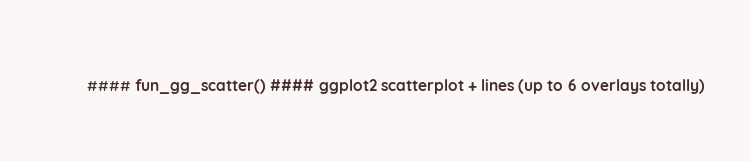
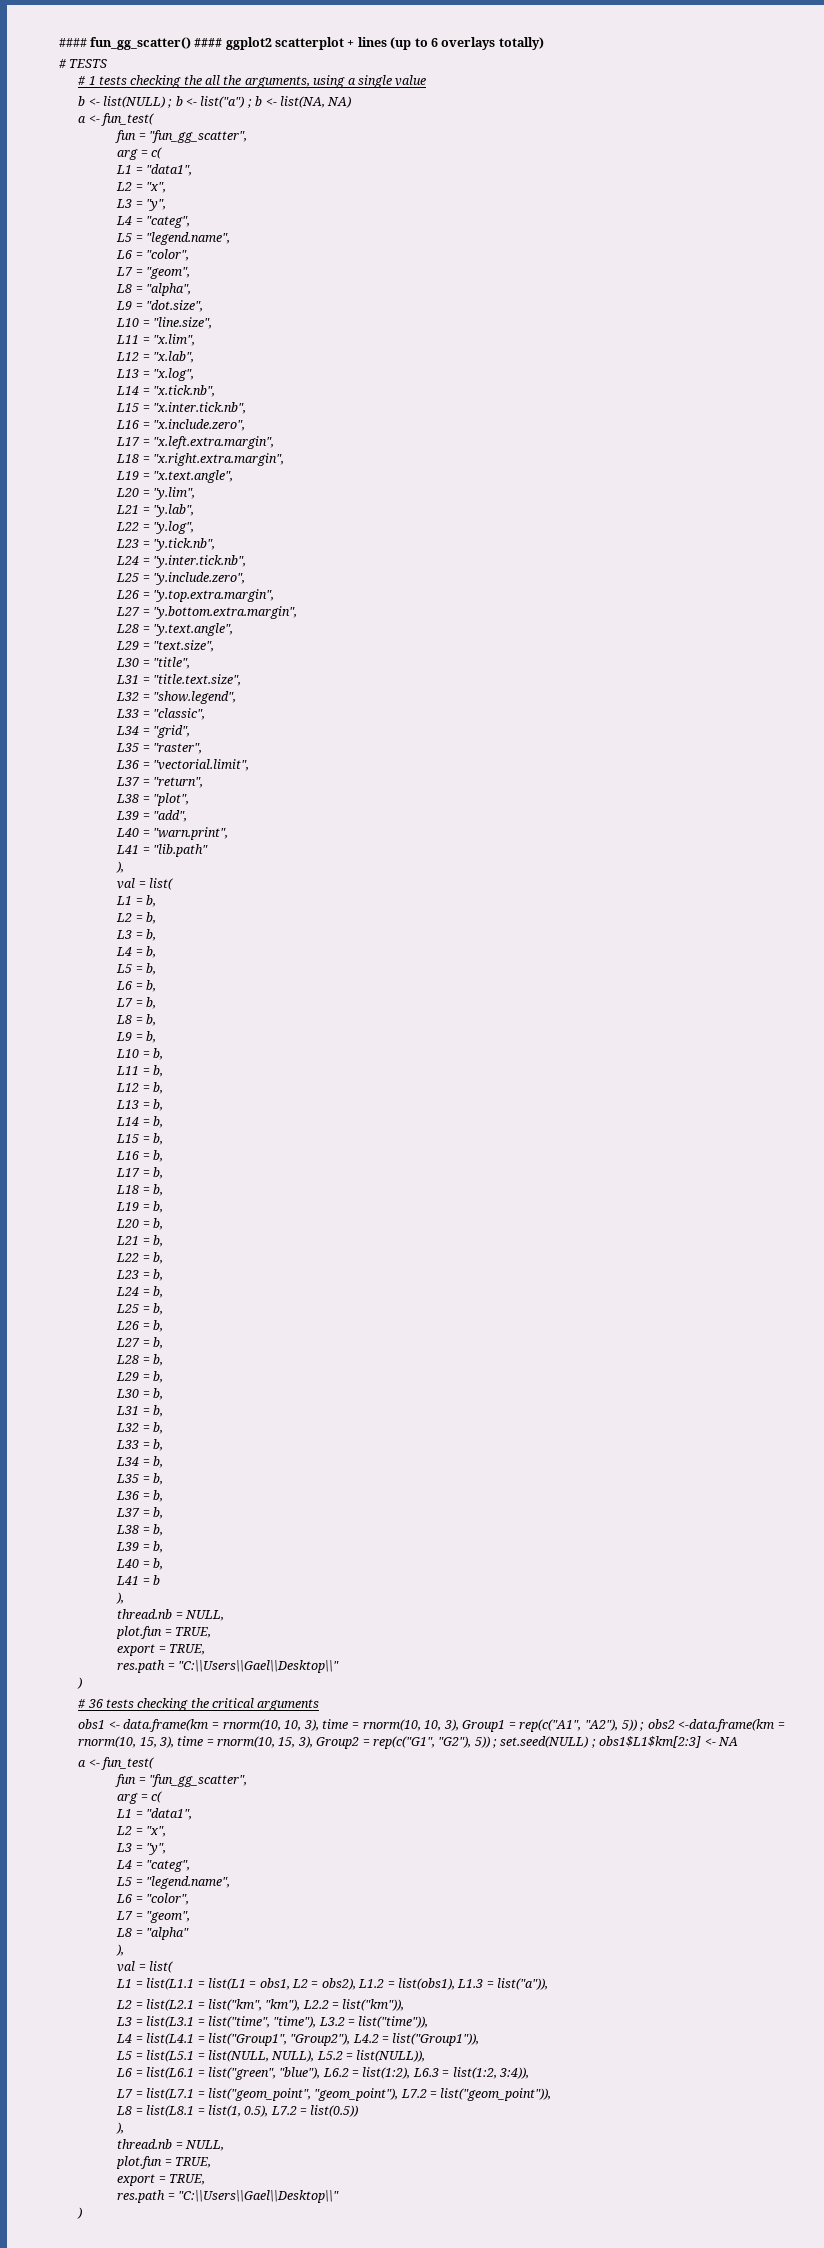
+ # TESTS
+ # 1 tests checking the all the arguments, using a single value
+ b <- list(NULL) ; b <- list("a") ; b <- list(NA, NA)
+ a <- fun_test(
+ fun = "fun_gg_scatter",
+ arg = c(
+ L1 = "data1",
+ L2 = "x",
+ L3 = "y",
+ L4 = "categ",
+ L5 = "legend.name",
+ L6 = "color",
+ L7 = "geom",
+ L8 = "alpha",
+ L9 = "dot.size",
+ L10 = "line.size",
+ L11 = "x.lim",
+ L12 = "x.lab",
+ L13 = "x.log",
+ L14 = "x.tick.nb",
+ L15 = "x.inter.tick.nb",
+ L16 = "x.include.zero",
+ L17 = "x.left.extra.margin",
+ L18 = "x.right.extra.margin",
+ L19 = "x.text.angle",
+ L20 = "y.lim",
+ L21 = "y.lab",
+ L22 = "y.log",
+ L23 = "y.tick.nb",
+ L24 = "y.inter.tick.nb",
+ L25 = "y.include.zero",
+ L26 = "y.top.extra.margin",
+ L27 = "y.bottom.extra.margin",
+ L28 = "y.text.angle",
+ L29 = "text.size",
+ L30 = "title",
+ L31 = "title.text.size",
+ L32 = "show.legend",
+ L33 = "classic",
+ L34 = "grid",
+ L35 = "raster",
+ L36 = "vectorial.limit",
+ L37 = "return",
+ L38 = "plot",
+ L39 = "add",
+ L40 = "warn.print",
+ L41 = "lib.path"
+ ),
+ val = list(
+ L1 = b,
+ L2 = b,
+ L3 = b,
+ L4 = b,
+ L5 = b,
+ L6 = b,
+ L7 = b,
+ L8 = b,
+ L9 = b,
+ L10 = b,
+ L11 = b,
+ L12 = b,
+ L13 = b,
+ L14 = b,
+ L15 = b,
+ L16 = b,
+ L17 = b,
+ L18 = b,
+ L19 = b,
+ L20 = b,
+ L21 = b,
+ L22 = b,
+ L23 = b,
+ L24 = b,
+ L25 = b,
+ L26 = b,
+ L27 = b,
+ L28 = b,
+ L29 = b,
+ L30 = b,
+ L31 = b,
+ L32 = b,
+ L33 = b,
+ L34 = b,
+ L35 = b,
+ L36 = b,
+ L37 = b,
+ L38 = b,
+ L39 = b,
+ L40 = b,
+ L41 = b
+ ),
+ thread.nb = NULL,
+ plot.fun = TRUE,
+ export = TRUE,
+ res.path = "C:\\Users\\Gael\\Desktop\\"
+ )
+ # 36 tests checking the critical arguments
+ obs1 <- data.frame(km = rnorm(10, 10, 3), time = rnorm(10, 10, 3), Group1 = rep(c("A1", "A2"), 5)) ; obs2 <-data.frame(km = rnorm(10, 15, 3), time = rnorm(10, 15, 3), Group2 = rep(c("G1", "G2"), 5)) ; set.seed(NULL) ; obs1$L1$km[2:3] <- NA
+ a <- fun_test(
+ fun = "fun_gg_scatter",
+ arg = c(
+ L1 = "data1",
+ L2 = "x",
+ L3 = "y",
+ L4 = "categ",
+ L5 = "legend.name",
+ L6 = "color",
+ L7 = "geom",
+ L8 = "alpha"
+ ),
+ val = list(
+ L1 = list(L1.1 = list(L1 = obs1, L2 = obs2), L1.2 = list(obs1), L1.3 = list("a")),
+ L2 = list(L2.1 = list("km", "km"), L2.2 = list("km")),
+ L3 = list(L3.1 = list("time", "time"), L3.2 = list("time")),
+ L4 = list(L4.1 = list("Group1", "Group2"), L4.2 = list("Group1")),
+ L5 = list(L5.1 = list(NULL, NULL), L5.2 = list(NULL)),
+ L6 = list(L6.1 = list("green", "blue"), L6.2 = list(1:2), L6.3 = list(1:2, 3:4)),
+ L7 = list(L7.1 = list("geom_point", "geom_point"), L7.2 = list("geom_point")),
+ L8 = list(L8.1 = list(1, 0.5), L7.2 = list(0.5))
+ ),
+ thread.nb = NULL,
+ plot.fun = TRUE,
+ export = TRUE,
+ res.path = "C:\\Users\\Gael\\Desktop\\"
+ )

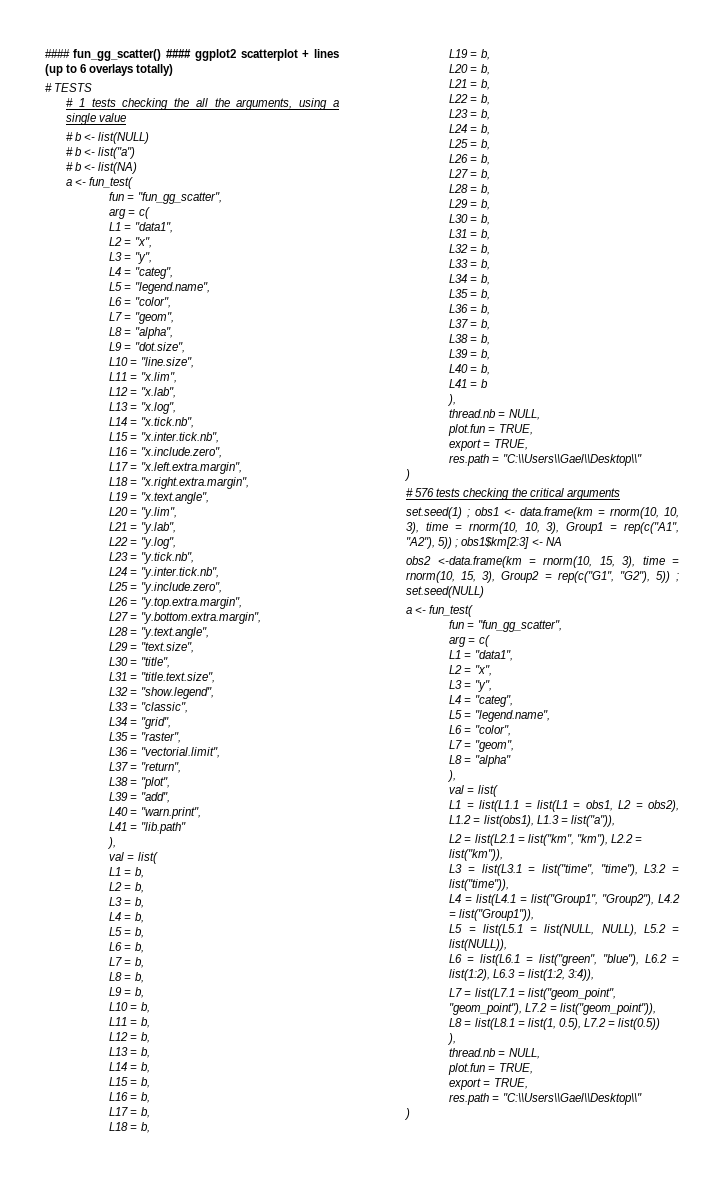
- b <- list(NULL) ; b <- list("a") ; b <- list(NA, NA)
+ # b <- list(NULL)
+ # b <- list("a")
+ # b <- list(NA)
- # 36 tests checking the critical arguments
+ # 576 tests checking the critical arguments
- obs1 <- data.frame(km = rnorm(10, 10, 3), time = rnorm(10, 10, 3), Group1 = rep(c("A1", "A2"), 5)) ; obs2 <-data.frame(km = rnorm(10, 15, 3), time = rnorm(10, 15, 3), Group2 = rep(c("G1", "G2"), 5)) ; set.seed(NULL) ; obs1$L1$km[2:3] <- NA
+ set.seed(1) ; obs1 <- data.frame(km = rnorm(10, 10, 3), time = rnorm(10, 10, 3), Group1 = rep(c("A1", "A2"), 5)) ; obs1$km[2:3] <- NA
+ obs2 <-data.frame(km = rnorm(10, 15, 3), time = rnorm(10, 15, 3), Group2 = rep(c("G1", "G2"), 5)) ; set.seed(NULL)

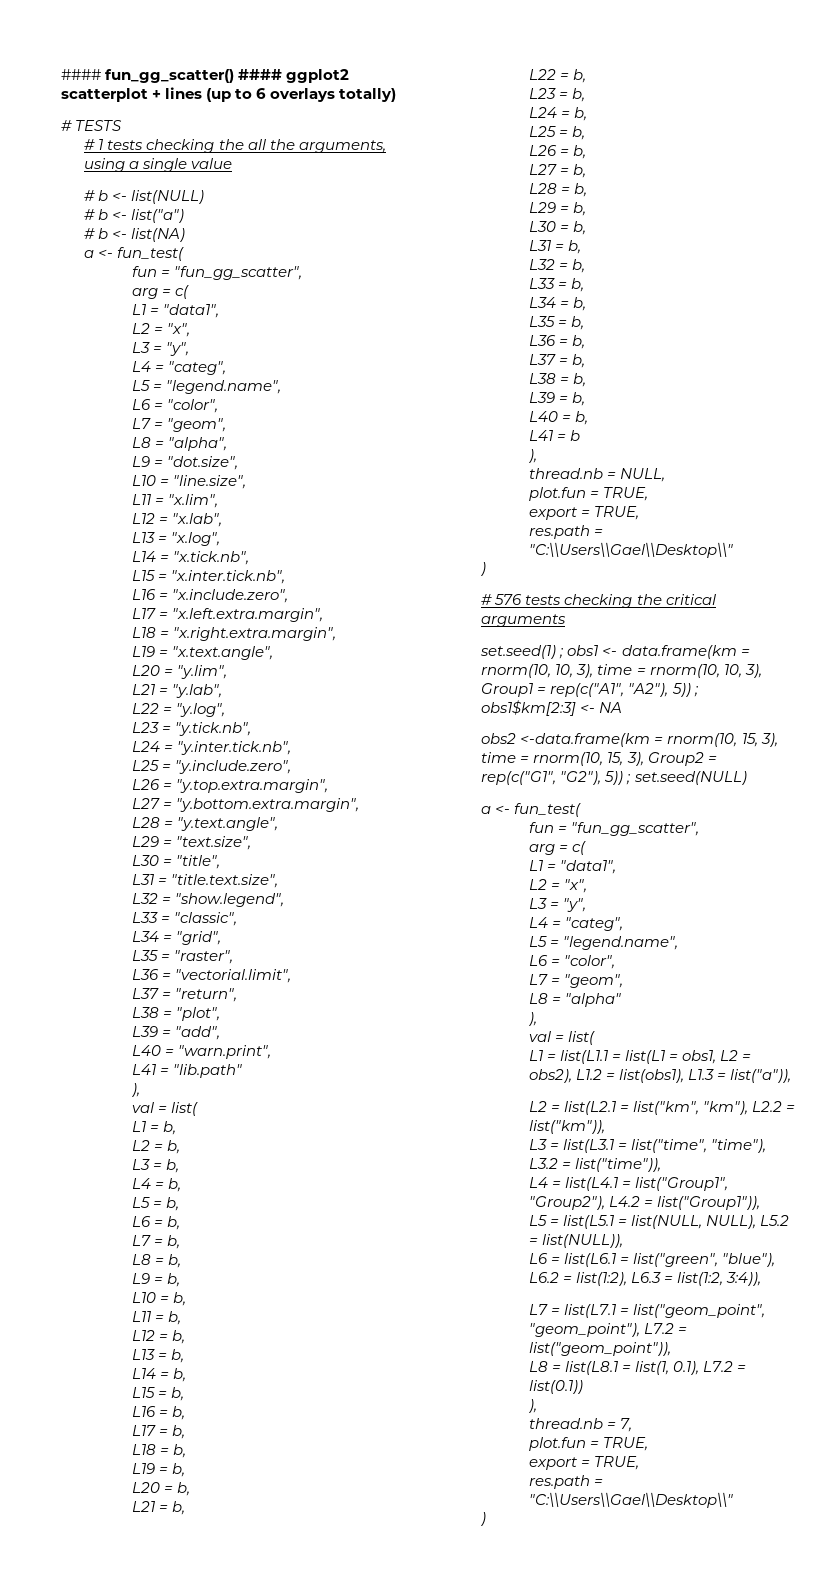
- L8 = list(L8.1 = list(1, 0.5), L7.2 = list(0.5))
+ L8 = list(L8.1 = list(1, 0.1), L7.2 = list(0.1))
  ),
- thread.nb = NULL,
+ thread.nb = 7,

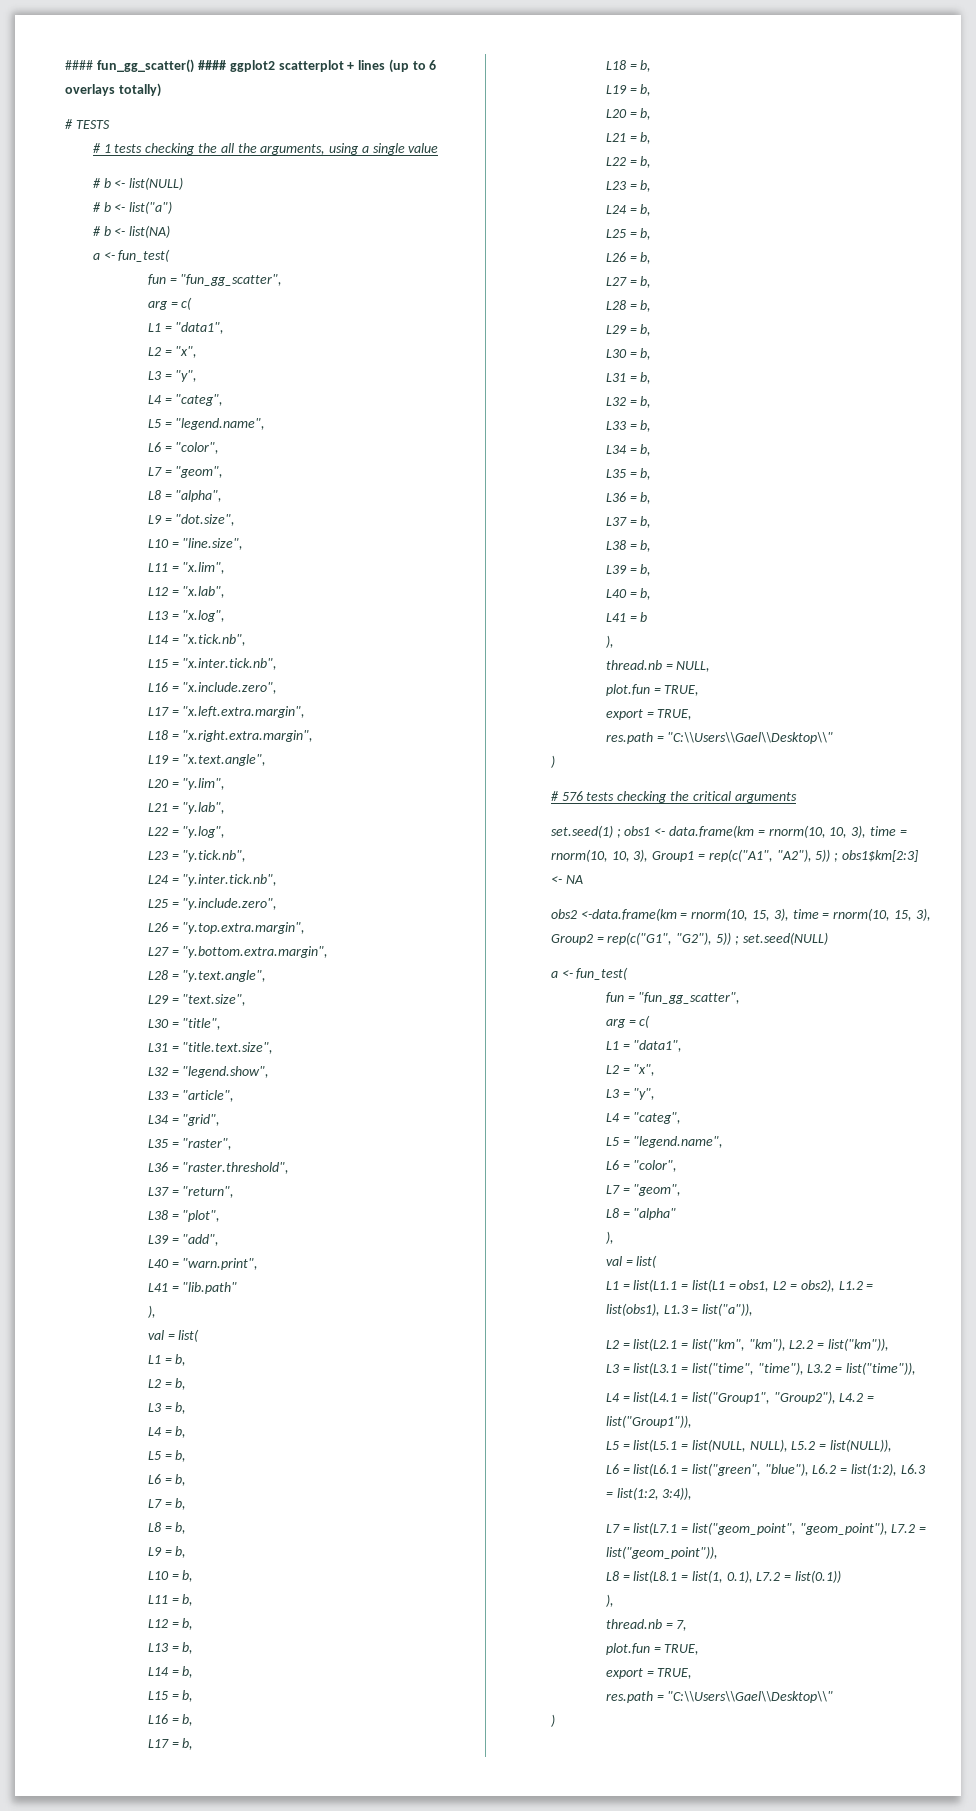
- L32 = "show.legend",
- L33 = "classic",
+ L32 = "legend.show",
+ L33 = "article",
- L36 = "vectorial.limit",
+ L36 = "raster.threshold",

